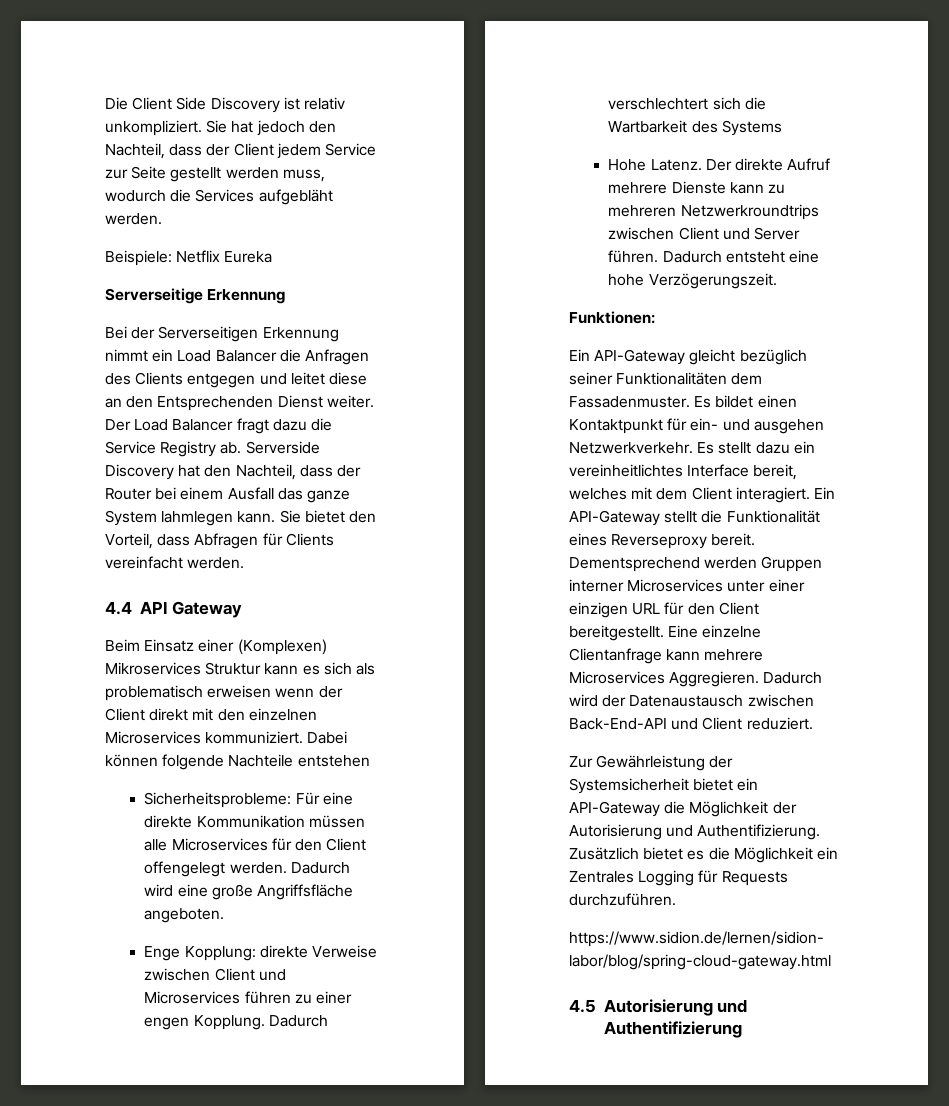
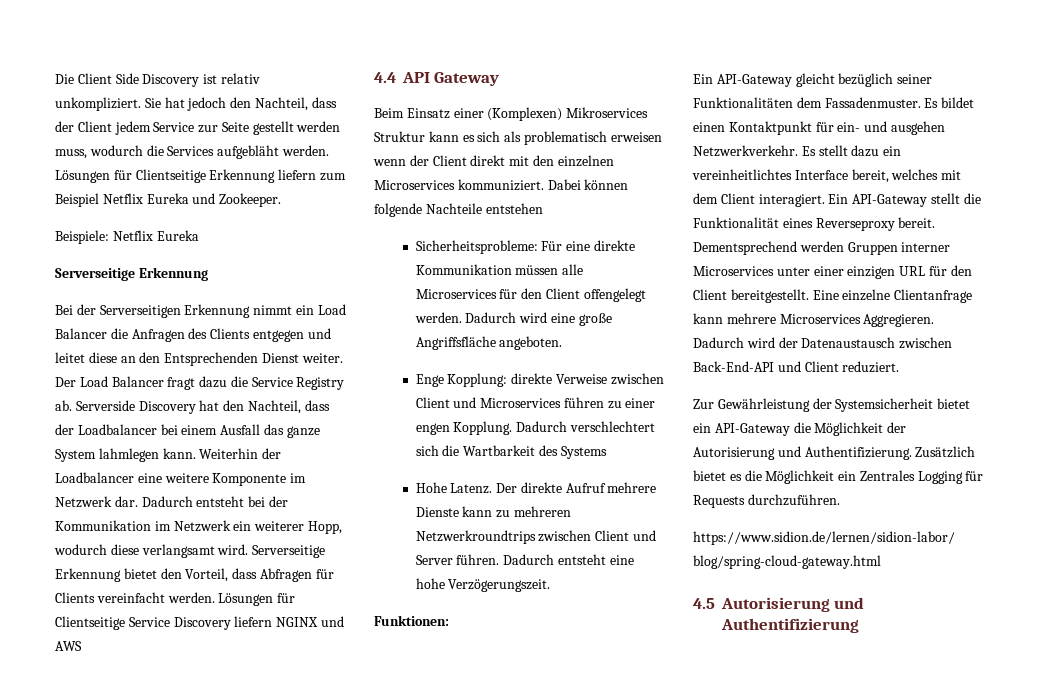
+ Lösungen für Clientseitige Erkennung liefern zum Beispiel Netflix Eureka und Zookeeper.
- Serverside Discovery hat den Nachteil, dass der Router bei einem Ausfall das ganze System lahmlegen kann.
+ Serverside Discovery hat den Nachteil, dass der Loadbalancer bei einem Ausfall das ganze System lahmlegen kann.
- Sie bietet den Vorteil, dass Abfragen für Clients vereinfacht werden.
+ Weiterhin der Loadbalancer eine weitere Komponente im Netzwerk dar. Dadurch entsteht bei der Kommunikation im Netzwerk ein weiterer Hopp, wodurch diese verlangsamt wird. Serverseitige Erkennung bietet den Vorteil, dass Abfragen für Clients vereinfacht werden. Lösungen für Clientseitige Service Discovery liefern NGINX und AWS

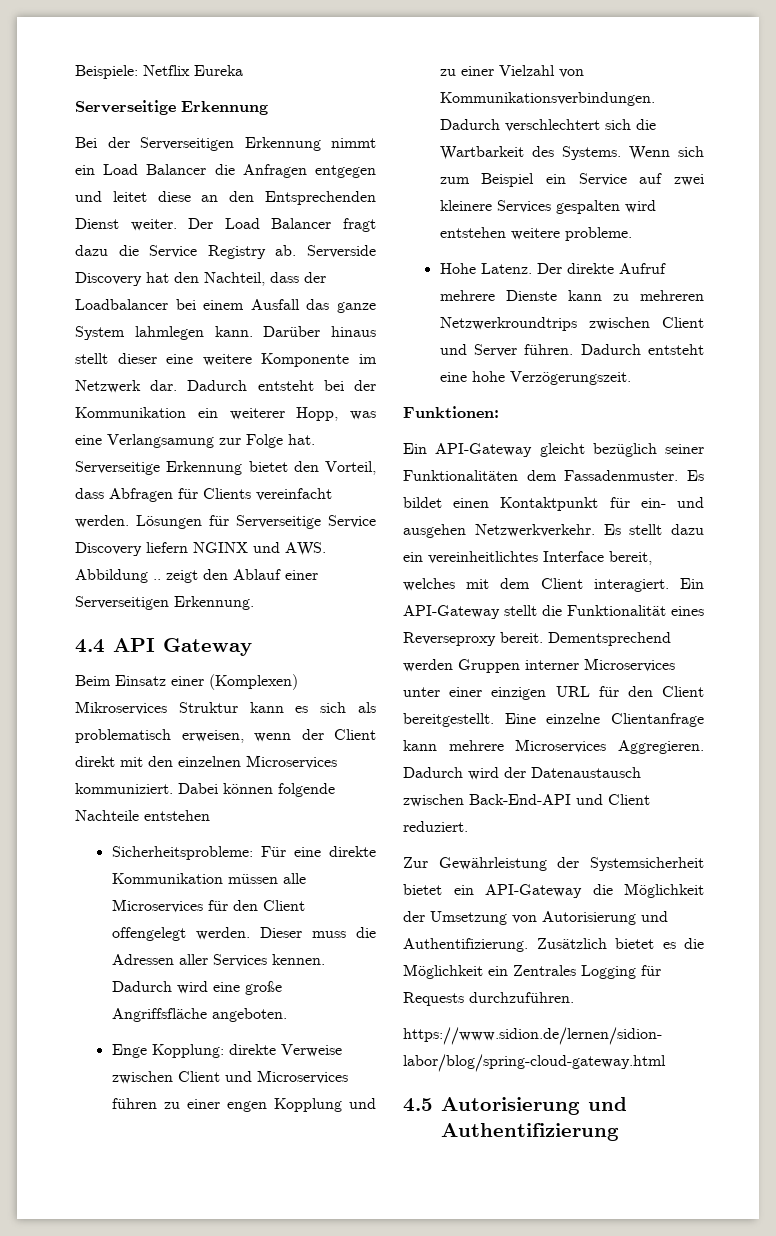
- Die Client Side Discovery ist relativ unkompliziert. Sie hat jedoch den Nachteil, dass der Client jedem Service zur Seite gestellt werden muss, wodurch die Services aufgebläht werden. Lösungen für Clientseitige Erkennung liefern zum Beispiel Netflix Eureka und Zookeeper.
- Bei der Serverseitigen Erkennung nimmt ein Load Balancer die Anfragen des Clients entgegen und leitet diese an den Entsprechenden Dienst weiter.
+ Bei der Serverseitigen Erkennung nimmt ein Load Balancer die Anfragen entgegen und leitet diese an den Entsprechenden Dienst weiter.
- Weiterhin der Loadbalancer eine weitere Komponente im Netzwerk dar.
+ Darüber hinaus stellt dieser eine weitere Komponente im Netzwerk dar.
- Dadurch entsteht bei der Kommunikation im Netzwerk ein weiterer Hopp, wodurch diese verlangsamt wird.
+ Dadurch entsteht bei der Kommunikation ein weiterer Hopp, was eine Verlangsamung zur Folge hat.
- Lösungen für Clientseitige Service Discovery liefern NGINX und AWS
+ Lösungen für Serverseitige Service Discovery liefern NGINX und AWS. Abbildung .. zeigt den Ablauf einer Serverseitigen Erkennung.
- Beim Einsatz einer (Komplexen) Mikroservices Struktur kann es sich als problematisch erweisen wenn der Client direkt mit den einzelnen Microservices kommuniziert.
+ Beim Einsatz einer (Komplexen) Mikroservices Struktur kann es sich als problematisch erweisen, wenn der Client direkt mit den einzelnen Microservices kommuniziert.
+ Dieser muss die Adressen aller Services kennen.
- Enge Kopplung: direkte Verweise zwischen Client und Microservices führen zu einer engen Kopplung.
+ Enge Kopplung: direkte Verweise zwischen Client und Microservices führen zu einer engen Kopplung und zu einer Vielzahl von Kommunikationsverbindungen.
- Dadurch verschlechtert sich die Wartbarkeit des Systems
+ Dadurch verschlechtert sich die Wartbarkeit des Systems. Wenn sich zum Beispiel ein Service auf zwei kleinere Services gespalten wird entstehen weitere probleme.
- Zur Gewährleistung der Systemsicherheit bietet ein API-Gateway die Möglichkeit der Autorisierung und Authentifizierung.
+ Zur Gewährleistung der Systemsicherheit bietet ein API-Gateway die Möglichkeit der Umsetzung von Autorisierung und Authentifizierung.

